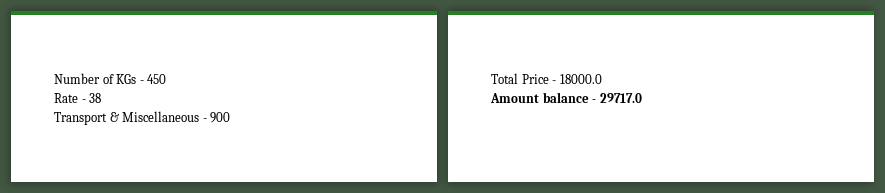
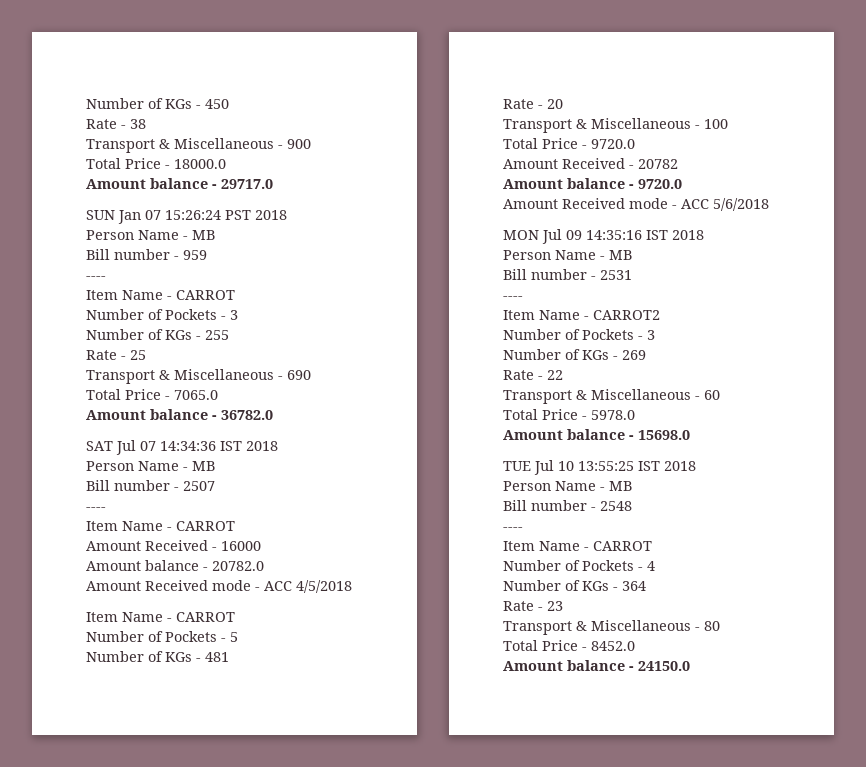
+ SUN Jan 07 15:26:24 PST 2018
+ Person Name - MB
+ Bill number - 959
+ ----
+ Item Name - CARROT
+ Number of Pockets - 3
+ Number of KGs - 255
+ Rate - 25
+ Transport & Miscellaneous - 690
+ Total Price - 7065.0
+ Amount balance - 36782.0
+ SAT Jul 07 14:34:36 IST 2018
+ Person Name - MB
+ Bill number - 2507
+ ----
+ Item Name - CARROT
+ Amount Received - 16000
+ Amount balance - 20782.0
+ Amount Received mode - ACC 4/5/2018
+ Item Name - CARROT
+ Number of Pockets - 5
+ Number of KGs - 481
+ Rate - 20
+ Transport & Miscellaneous - 100
+ Total Price - 9720.0
+ Amount Received - 20782
+ Amount balance - 9720.0
+ Amount Received mode - ACC 5/6/2018
+ MON Jul 09 14:35:16 IST 2018
+ Person Name - MB
+ Bill number - 2531
+ ----
+ Item Name - CARROT2
+ Number of Pockets - 3
+ Number of KGs - 269
+ Rate - 22
+ Transport & Miscellaneous - 60
+ Total Price - 5978.0
+ Amount balance - 15698.0
+ TUE Jul 10 13:55:25 IST 2018
+ Person Name - MB
+ Bill number - 2548
+ ----
+ Item Name - CARROT
+ Number of Pockets - 4
+ Number of KGs - 364
+ Rate - 23
+ Transport & Miscellaneous - 80
+ Total Price - 8452.0
+ Amount balance - 24150.0

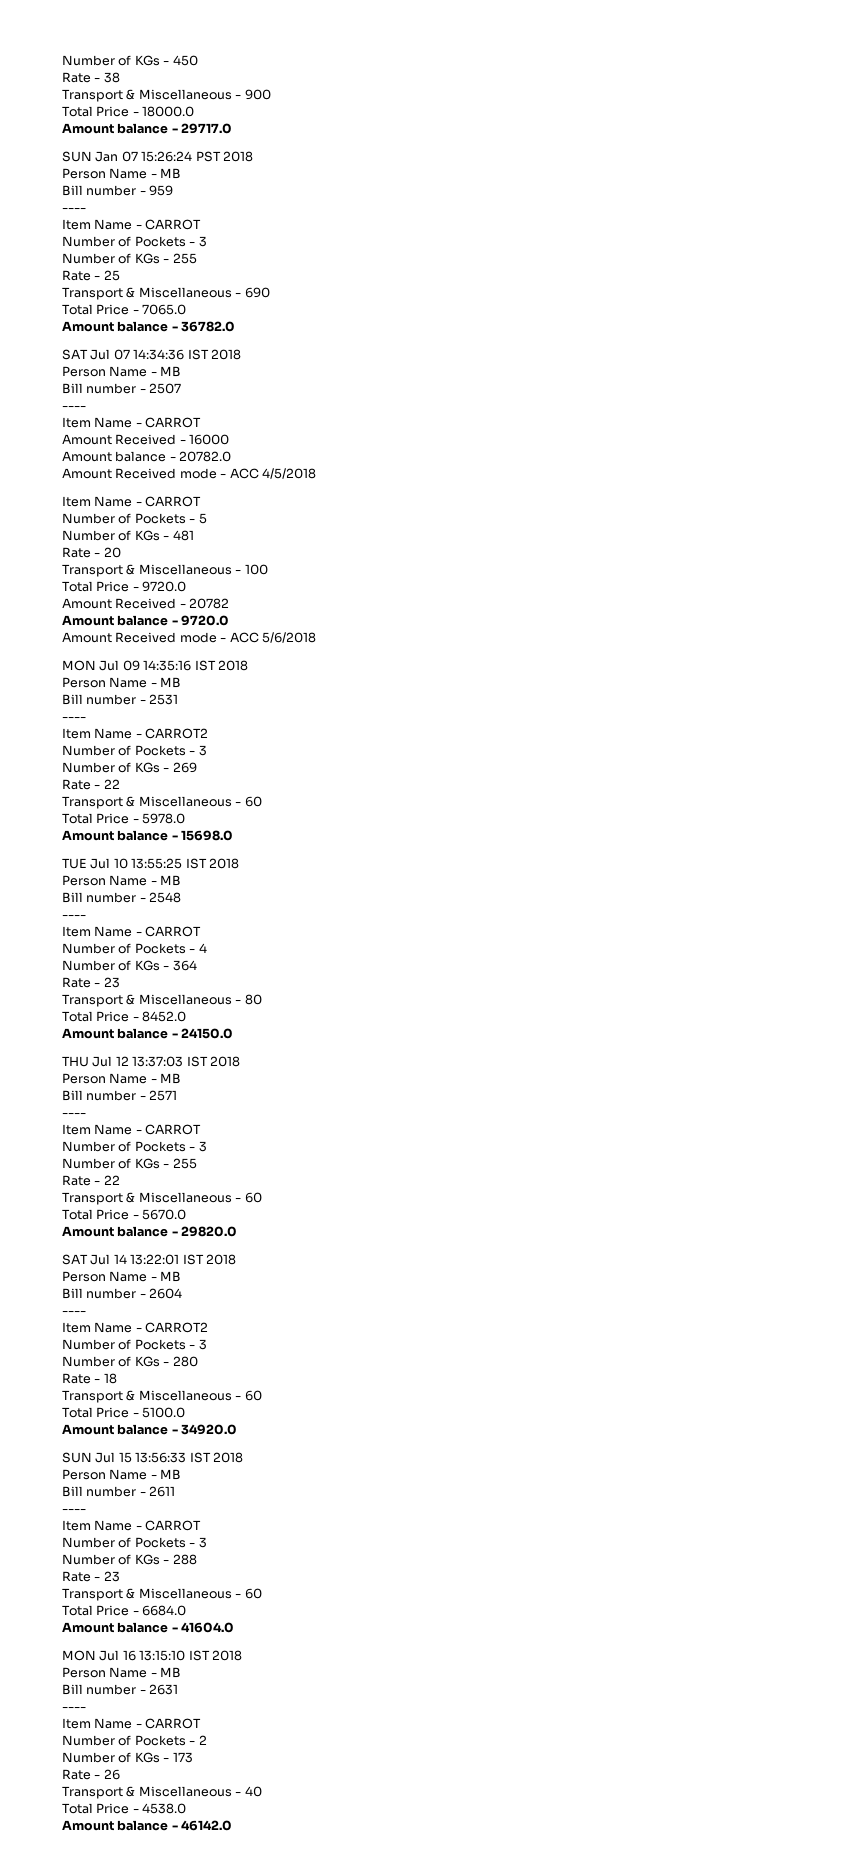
+ THU Jul 12 13:37:03 IST 2018
+ Person Name - MB
+ Bill number - 2571
+ ----
+ Item Name - CARROT
+ Number of Pockets - 3
+ Number of KGs - 255
+ Rate - 22
+ Transport & Miscellaneous - 60
+ Total Price - 5670.0
+ Amount balance - 29820.0
+ SAT Jul 14 13:22:01 IST 2018
+ Person Name - MB
+ Bill number - 2604
+ ----
+ Item Name - CARROT2
+ Number of Pockets - 3
+ Number of KGs - 280
+ Rate - 18
+ Transport & Miscellaneous - 60
+ Total Price - 5100.0
+ Amount balance - 34920.0
+ SUN Jul 15 13:56:33 IST 2018
+ Person Name - MB
+ Bill number - 2611
+ ----
+ Item Name - CARROT
+ Number of Pockets - 3
+ Number of KGs - 288
+ Rate - 23
+ Transport & Miscellaneous - 60
+ Total Price - 6684.0
+ Amount balance - 41604.0
+ MON Jul 16 13:15:10 IST 2018
+ Person Name - MB
+ Bill number - 2631
+ ----
+ Item Name - CARROT
+ Number of Pockets - 2
+ Number of KGs - 173
+ Rate - 26
+ Transport & Miscellaneous - 40
+ Total Price - 4538.0
+ Amount balance - 46142.0

